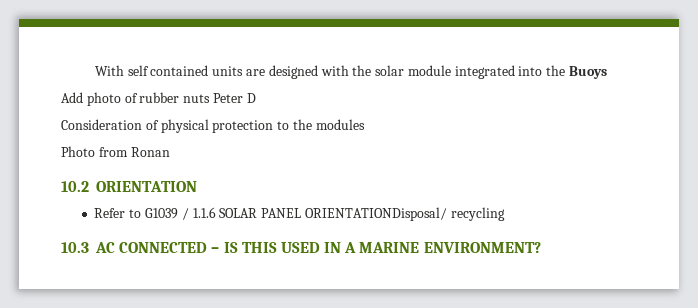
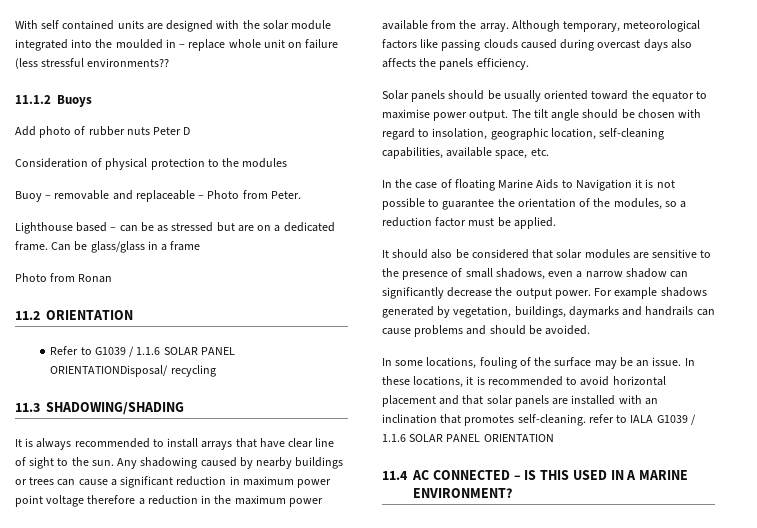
- With self contained units are designed with the solar module integrated into the Buoys
+ With self contained units are designed with the solar module integrated into the moulded in – replace whole unit on failure (less stressful environments??
+ 11.1.2 Buoys
+ Buoy – removable and replaceable – Photo from Peter.
+ Lighthouse based – can be as stressed but are on a dedicated frame. Can be glass/glass in a frame
- 10.2 ORIENTATION
+ 11.2 ORIENTATION
- 10.3 AC CONNECTED – IS THIS USED IN A MARINE ENVIRONMENT?
+ 11.3 SHADOWING/SHADING
+ It is always recommended to install arrays that have clear line of sight to the sun. Any shadowing caused by nearby buildings or trees can cause a significant reduction in maximum power point voltage therefore a reduction in the maximum power available from the array. Although temporary, meteorological factors like passing clouds caused during overcast days also affects the panels efficiency.
+ Solar panels should be usually oriented toward the equator to maximise power output. The tilt angle should be chosen with regard to insolation, geographic location, self‐cleaning capabilities, available space, etc.
+ In the case of floating Marine Aids to Navigation it is not possible to guarantee the orientation of the modules, so a reduction factor must be applied.
+ It should also be considered that solar modules are sensitive to the presence of small shadows, even a narrow shadow can significantly decrease the output power. For example shadows generated by vegetation, buildings, daymarks and handrails can cause problems and should be avoided.
+ In some locations, fouling of the surface may be an issue. In these locations, it is recommended to avoid horizontal placement and that solar panels are installed with an inclination that promotes self‐cleaning. refer to IALA G1039 / 1.1.6 SOLAR PANEL ORIENTATION
+ 11.4 AC CONNECTED – IS THIS USED IN A MARINE ENVIRONMENT?

